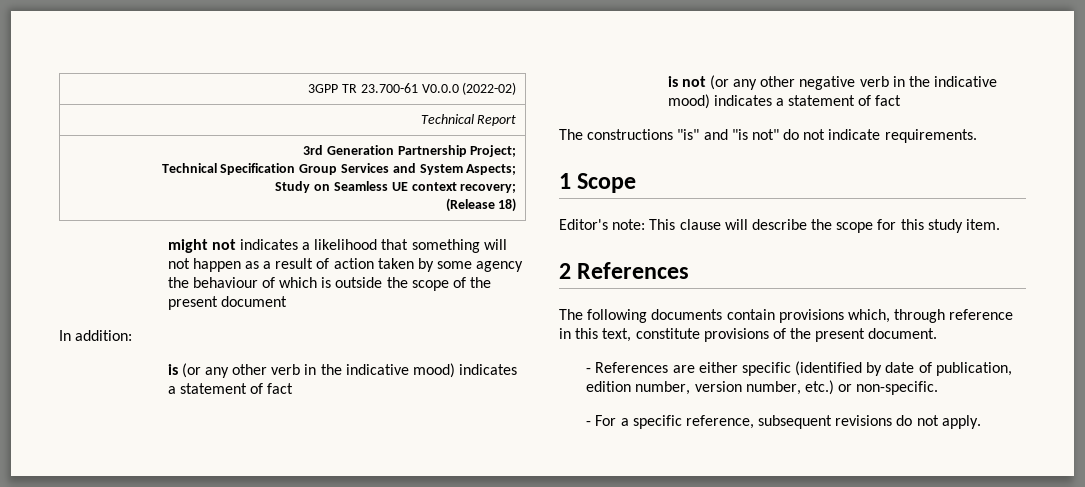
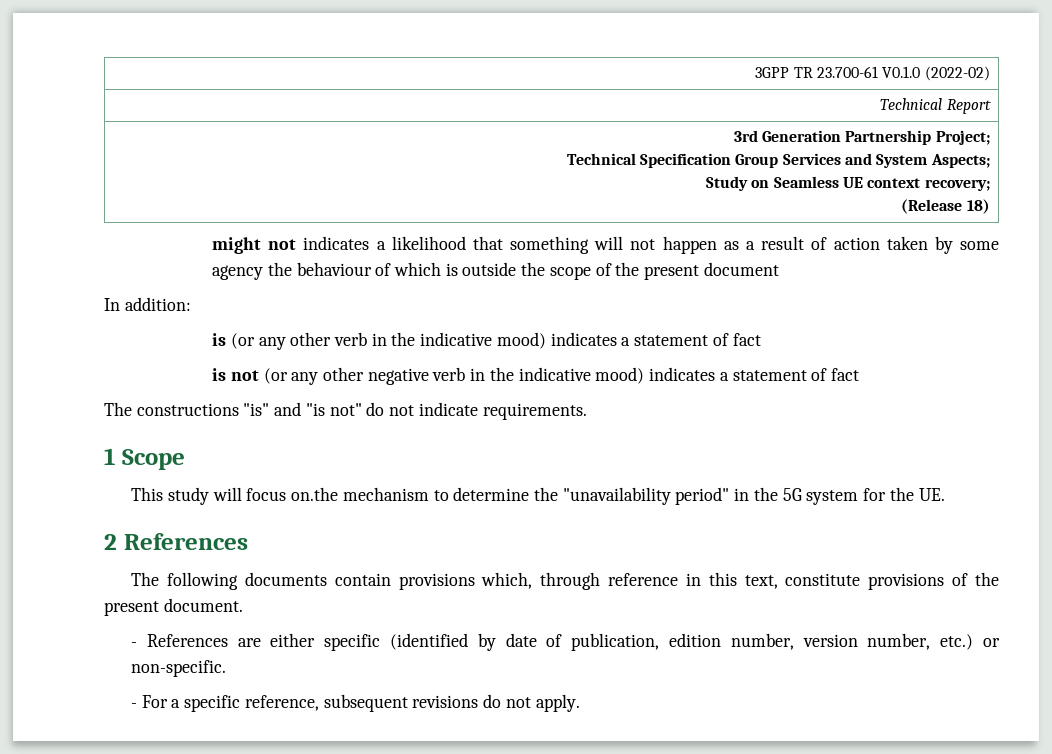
- 3GPP TR 23.700-61 V0.0.0 (2022-02)
+ 3GPP TR 23.700-61 V0.1.0 (2022-02)
- Editor's note: This clause will describe the scope for this study item.
+ This study will focus on.the mechanism to determine the "unavailability period" in the 5G system for the UE.

